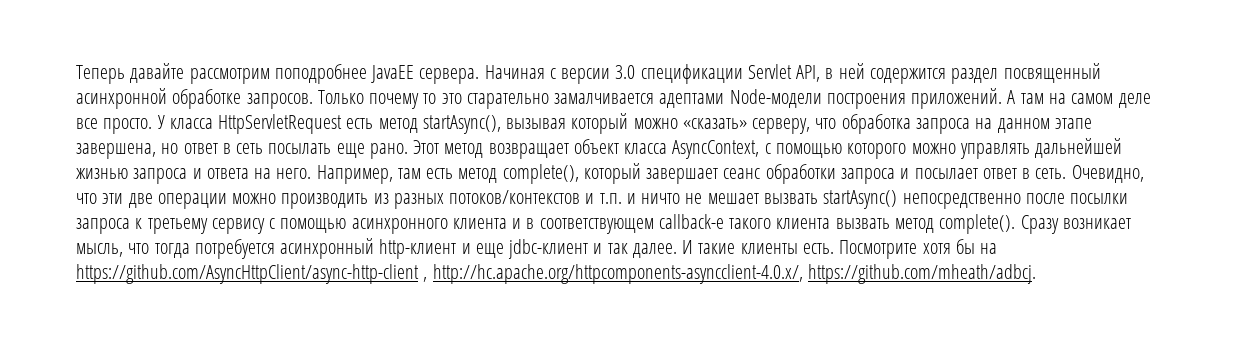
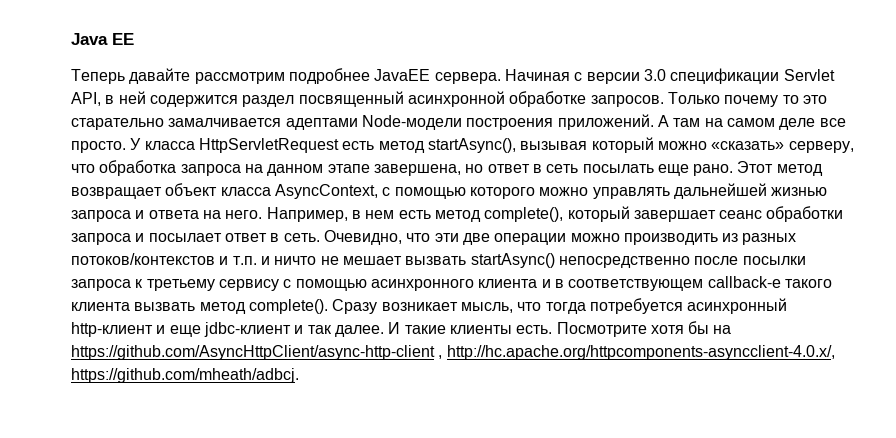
+ Java EE
- Теперь давайте рассмотрим поподробнее JavaEE сервера.
+ Теперь давайте рассмотрим подробнее JavaEE сервера.
- Например, там есть метод complete(), который завершает сеанс обработки запроса и посылает ответ в сеть.
+ Например, в нем есть метод complete(), который завершает сеанс обработки запроса и посылает ответ в сеть.

